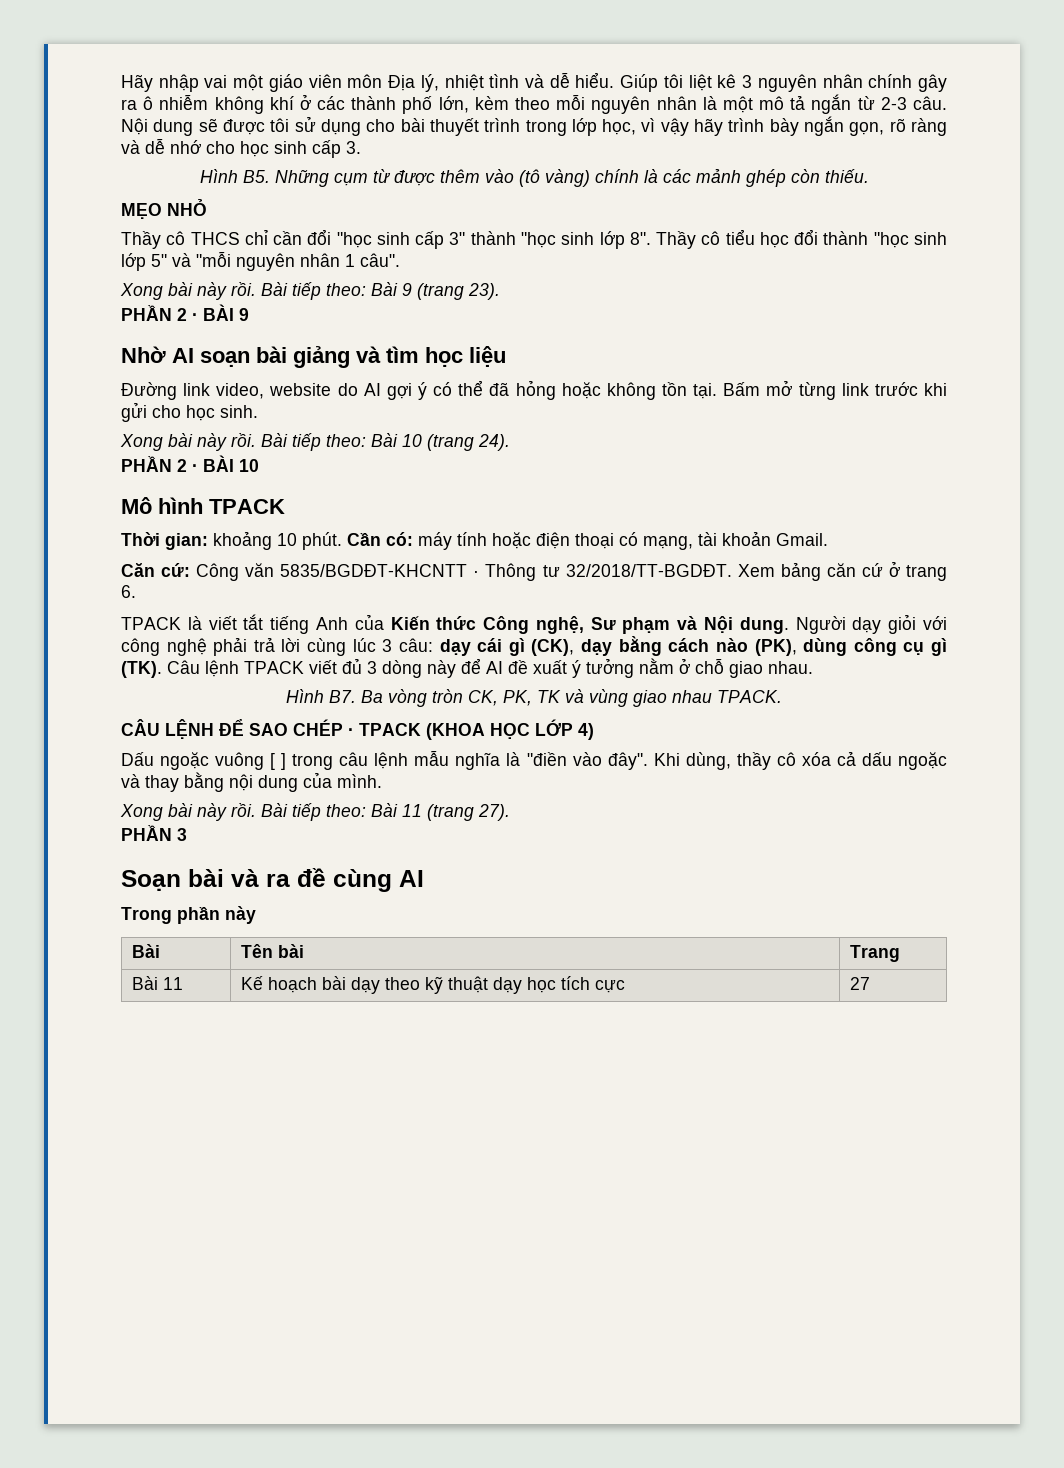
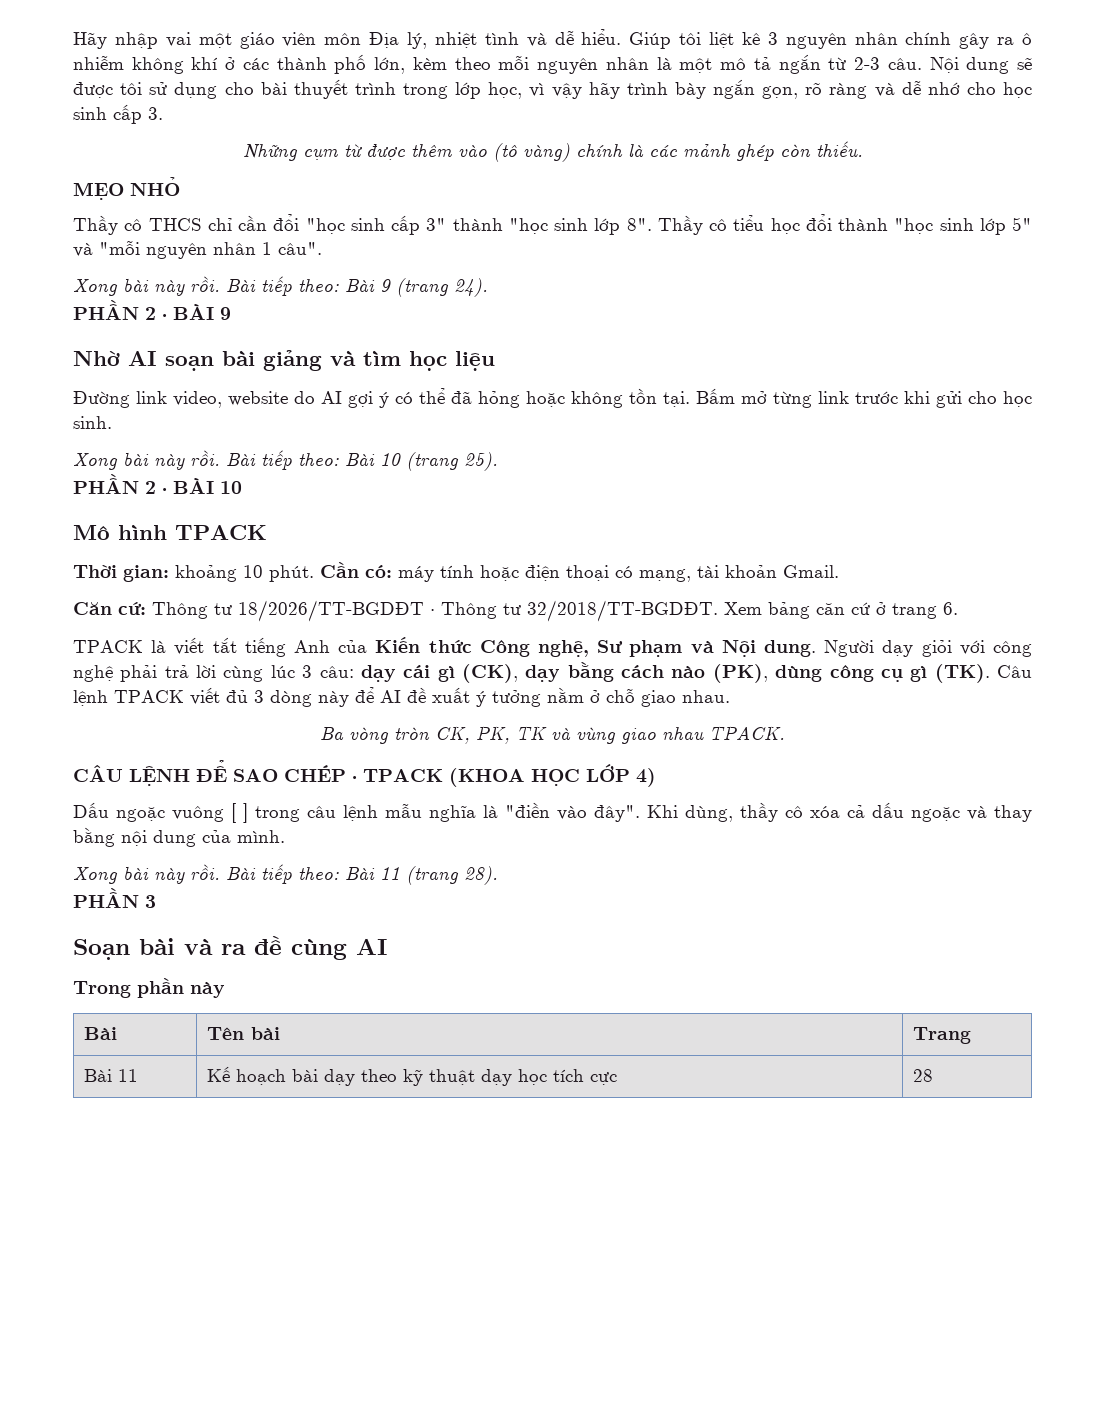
- Hình B5. Những cụm từ được thêm vào (tô vàng) chính là các mảnh ghép còn thiếu.
+ Những cụm từ được thêm vào (tô vàng) chính là các mảnh ghép còn thiếu.
- Bài tiếp theo: Bài 9 (trang 23).
+ Bài tiếp theo: Bài 9 (trang 24).
- Bài tiếp theo: Bài 10 (trang 24).
+ Bài tiếp theo: Bài 10 (trang 25).
- Căn cứ: Công văn 5835/BGDĐT-KHCNTT · Thông tư 32/2018/TT-BGDĐT.
+ Căn cứ: Thông tư 18/2026/TT-BGDĐT · Thông tư 32/2018/TT-BGDĐT.
- Hình B7. Ba vòng tròn CK, PK, TK và vùng giao nhau TPACK.
+ Ba vòng tròn CK, PK, TK và vùng giao nhau TPACK.
- Bài tiếp theo: Bài 11 (trang 27).
+ Bài tiếp theo: Bài 11 (trang 28).
- Bài 11 | Kế hoạch bài dạy theo kỹ thuật dạy học tích cực | 27
+ Bài 11 | Kế hoạch bài dạy theo kỹ thuật dạy học tích cực | 28

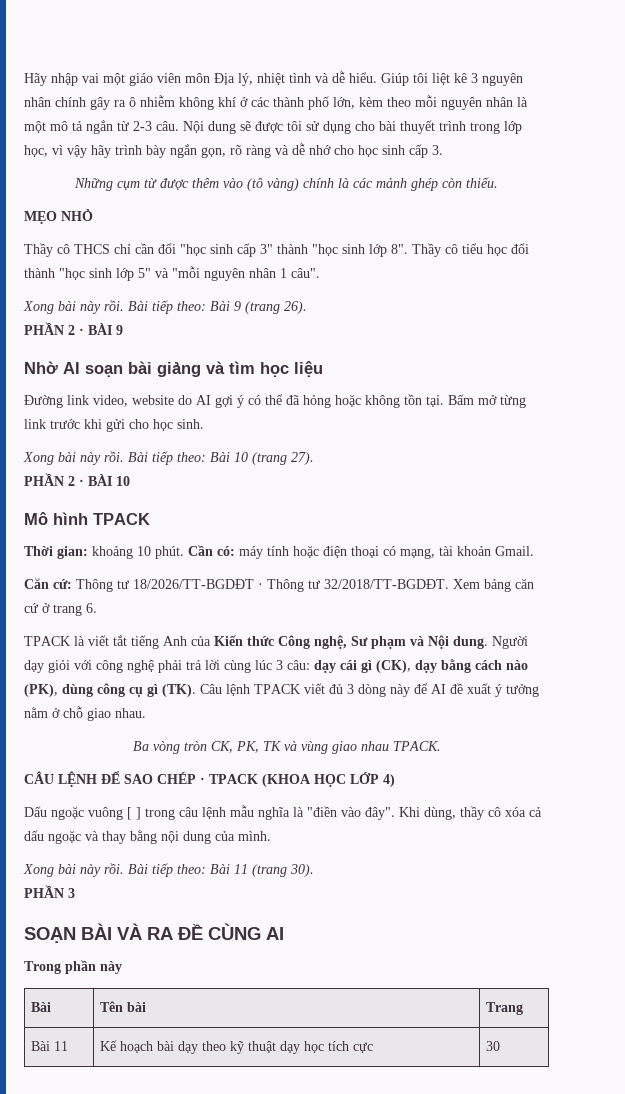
- Bài tiếp theo: Bài 9 (trang 24).
+ Bài tiếp theo: Bài 9 (trang 26).
- Bài tiếp theo: Bài 10 (trang 25).
+ Bài tiếp theo: Bài 10 (trang 27).
- Bài tiếp theo: Bài 11 (trang 28).
+ Bài tiếp theo: Bài 11 (trang 30).
- Soạn bài và ra đề cùng AI
+ SOẠN BÀI VÀ RA ĐỀ CÙNG AI
- Bài 11 | Kế hoạch bài dạy theo kỹ thuật dạy học tích cực | 28
+ Bài 11 | Kế hoạch bài dạy theo kỹ thuật dạy học tích cực | 30

